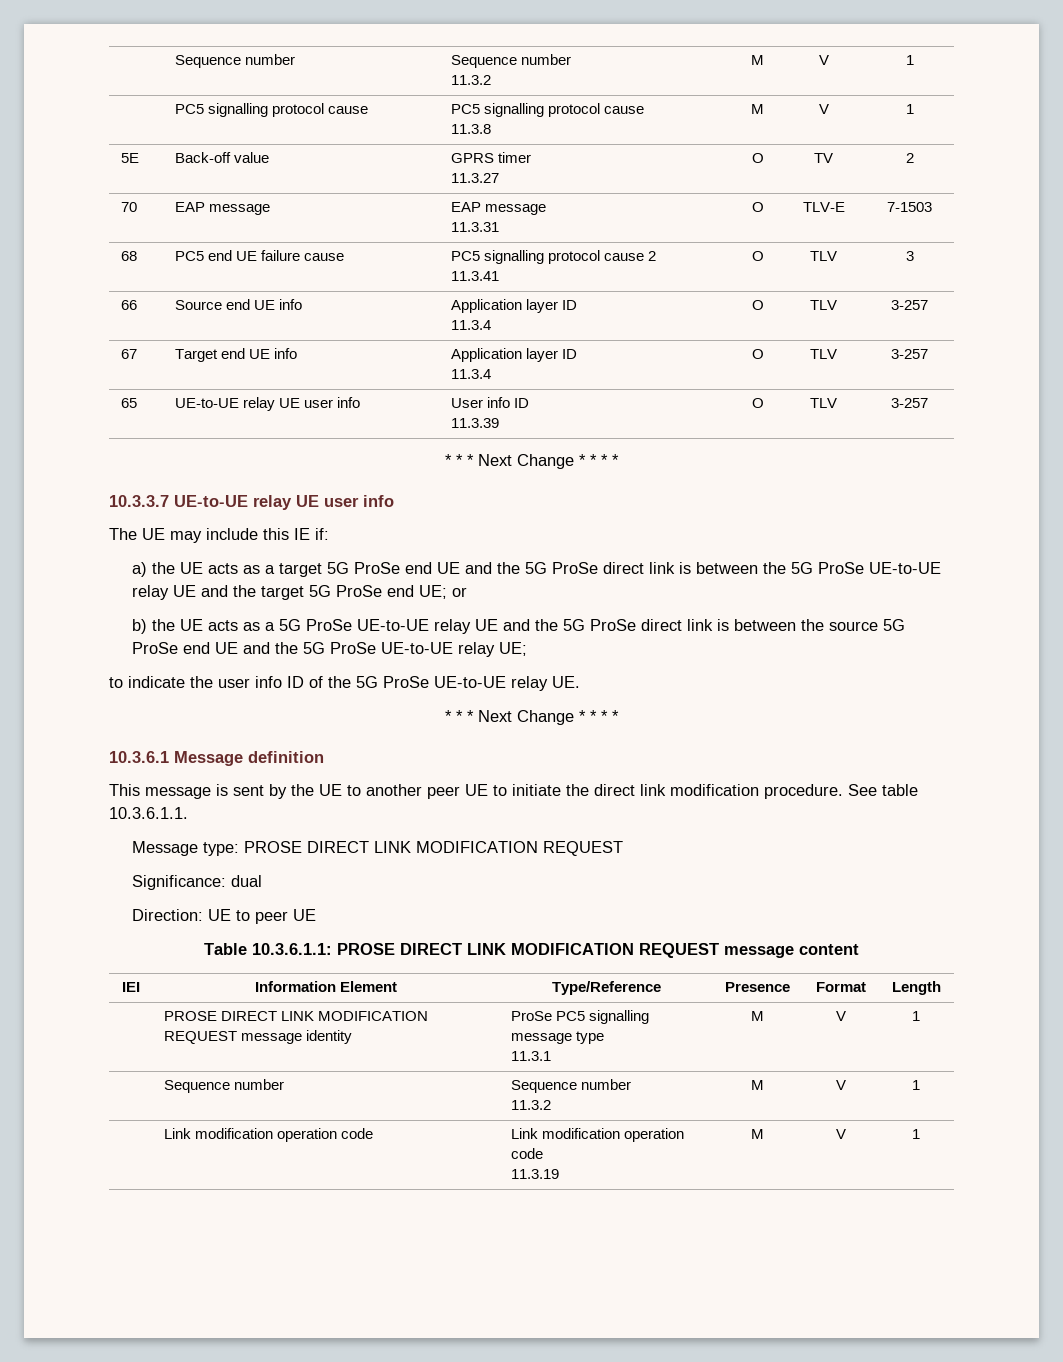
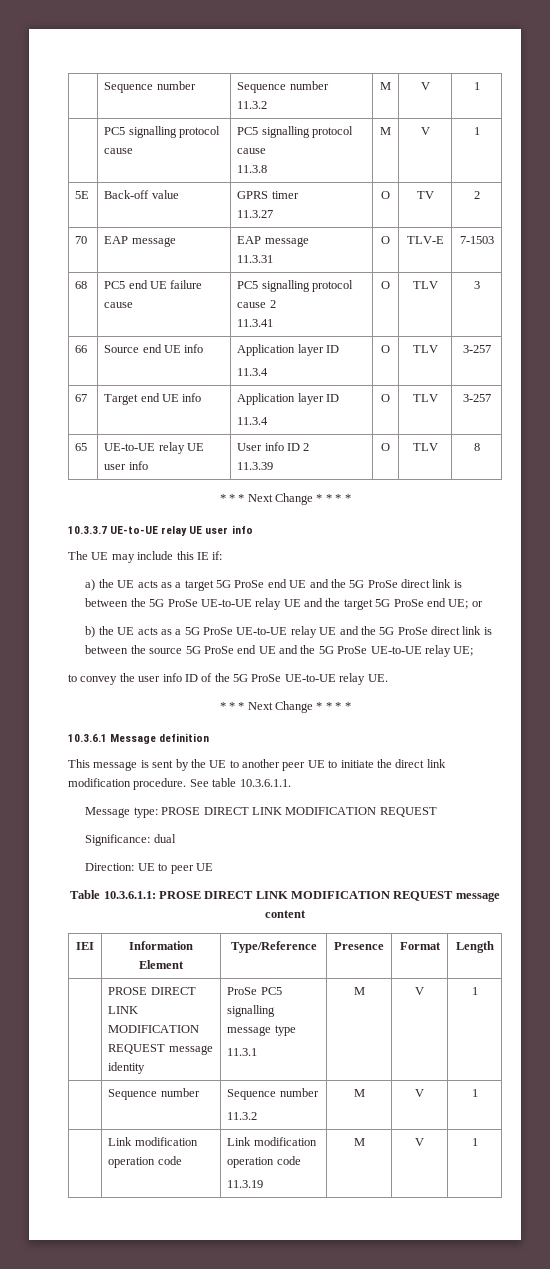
- 65 | UE-to-UE relay UE user info | User info ID
- 11.3.39 | O | TLV | 3-257
+ 65 | UE-to-UE relay UE user info | User info ID 2
+ 11.3.39 | O | TLV | 8
- to indicate the user info ID of the 5G ProSe UE-to-UE relay UE.
+ to convey the user info ID of the 5G ProSe UE-to-UE relay UE.

